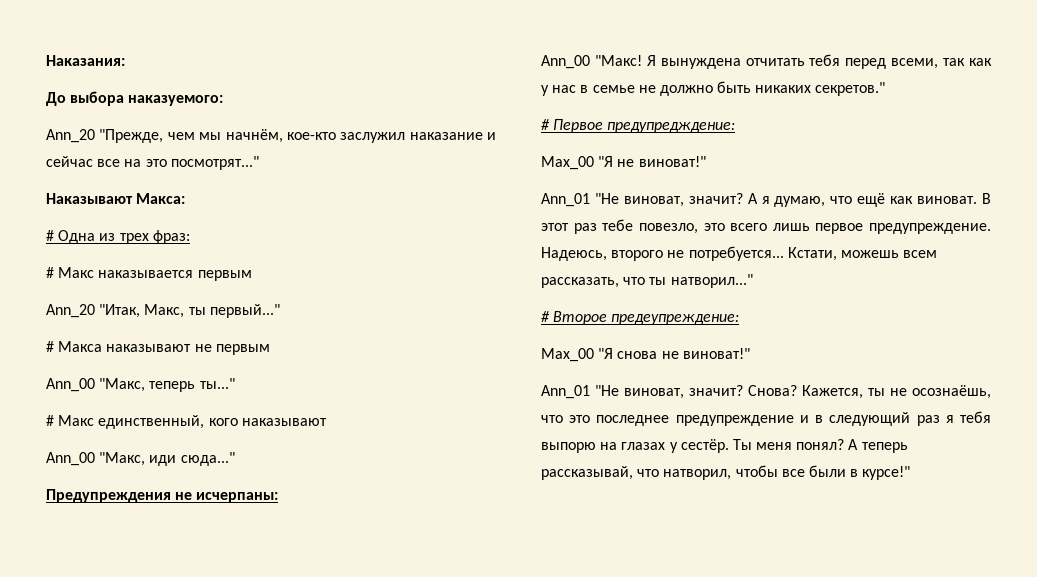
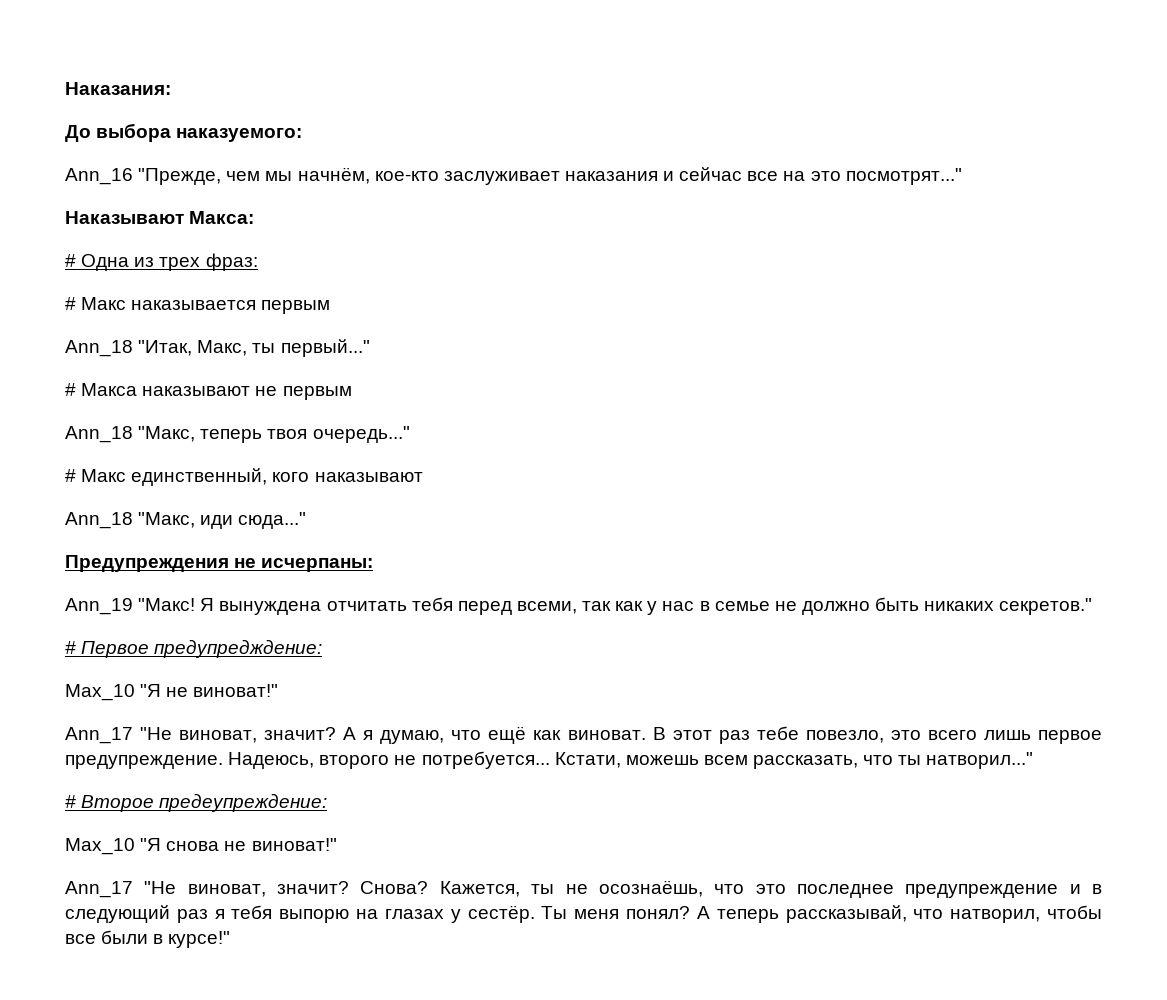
- Ann_20 "Прежде, чем мы начнём, кое-кто заслужил наказание и сейчас все на это посмотрят..."
+ Ann_16 "Прежде, чем мы начнём, кое-кто заслуживает наказания и сейчас все на это посмотрят..."
- Ann_20 "Итак, Макс, ты первый..."
+ Ann_18 "Итак, Макс, ты первый..."
- Ann_00 "Макс, теперь ты..."
+ Ann_18 "Макс, теперь твоя очередь..."
- Ann_00 "Макс, иди сюда..."
+ Ann_18 "Макс, иди сюда..."
- Ann_00 "Макс!
+ Ann_19 "Макс!
- Max_00 "Я не виноват!"
- Ann_01 "Не виноват, значит?
+ Max_10 "Я не виноват!"
+ Ann_17 "Не виноват, значит?
- Max_00 "Я снова не виноват!"
- Ann_01 "Не виноват, значит?
+ Max_10 "Я снова не виноват!"
+ Ann_17 "Не виноват, значит?

